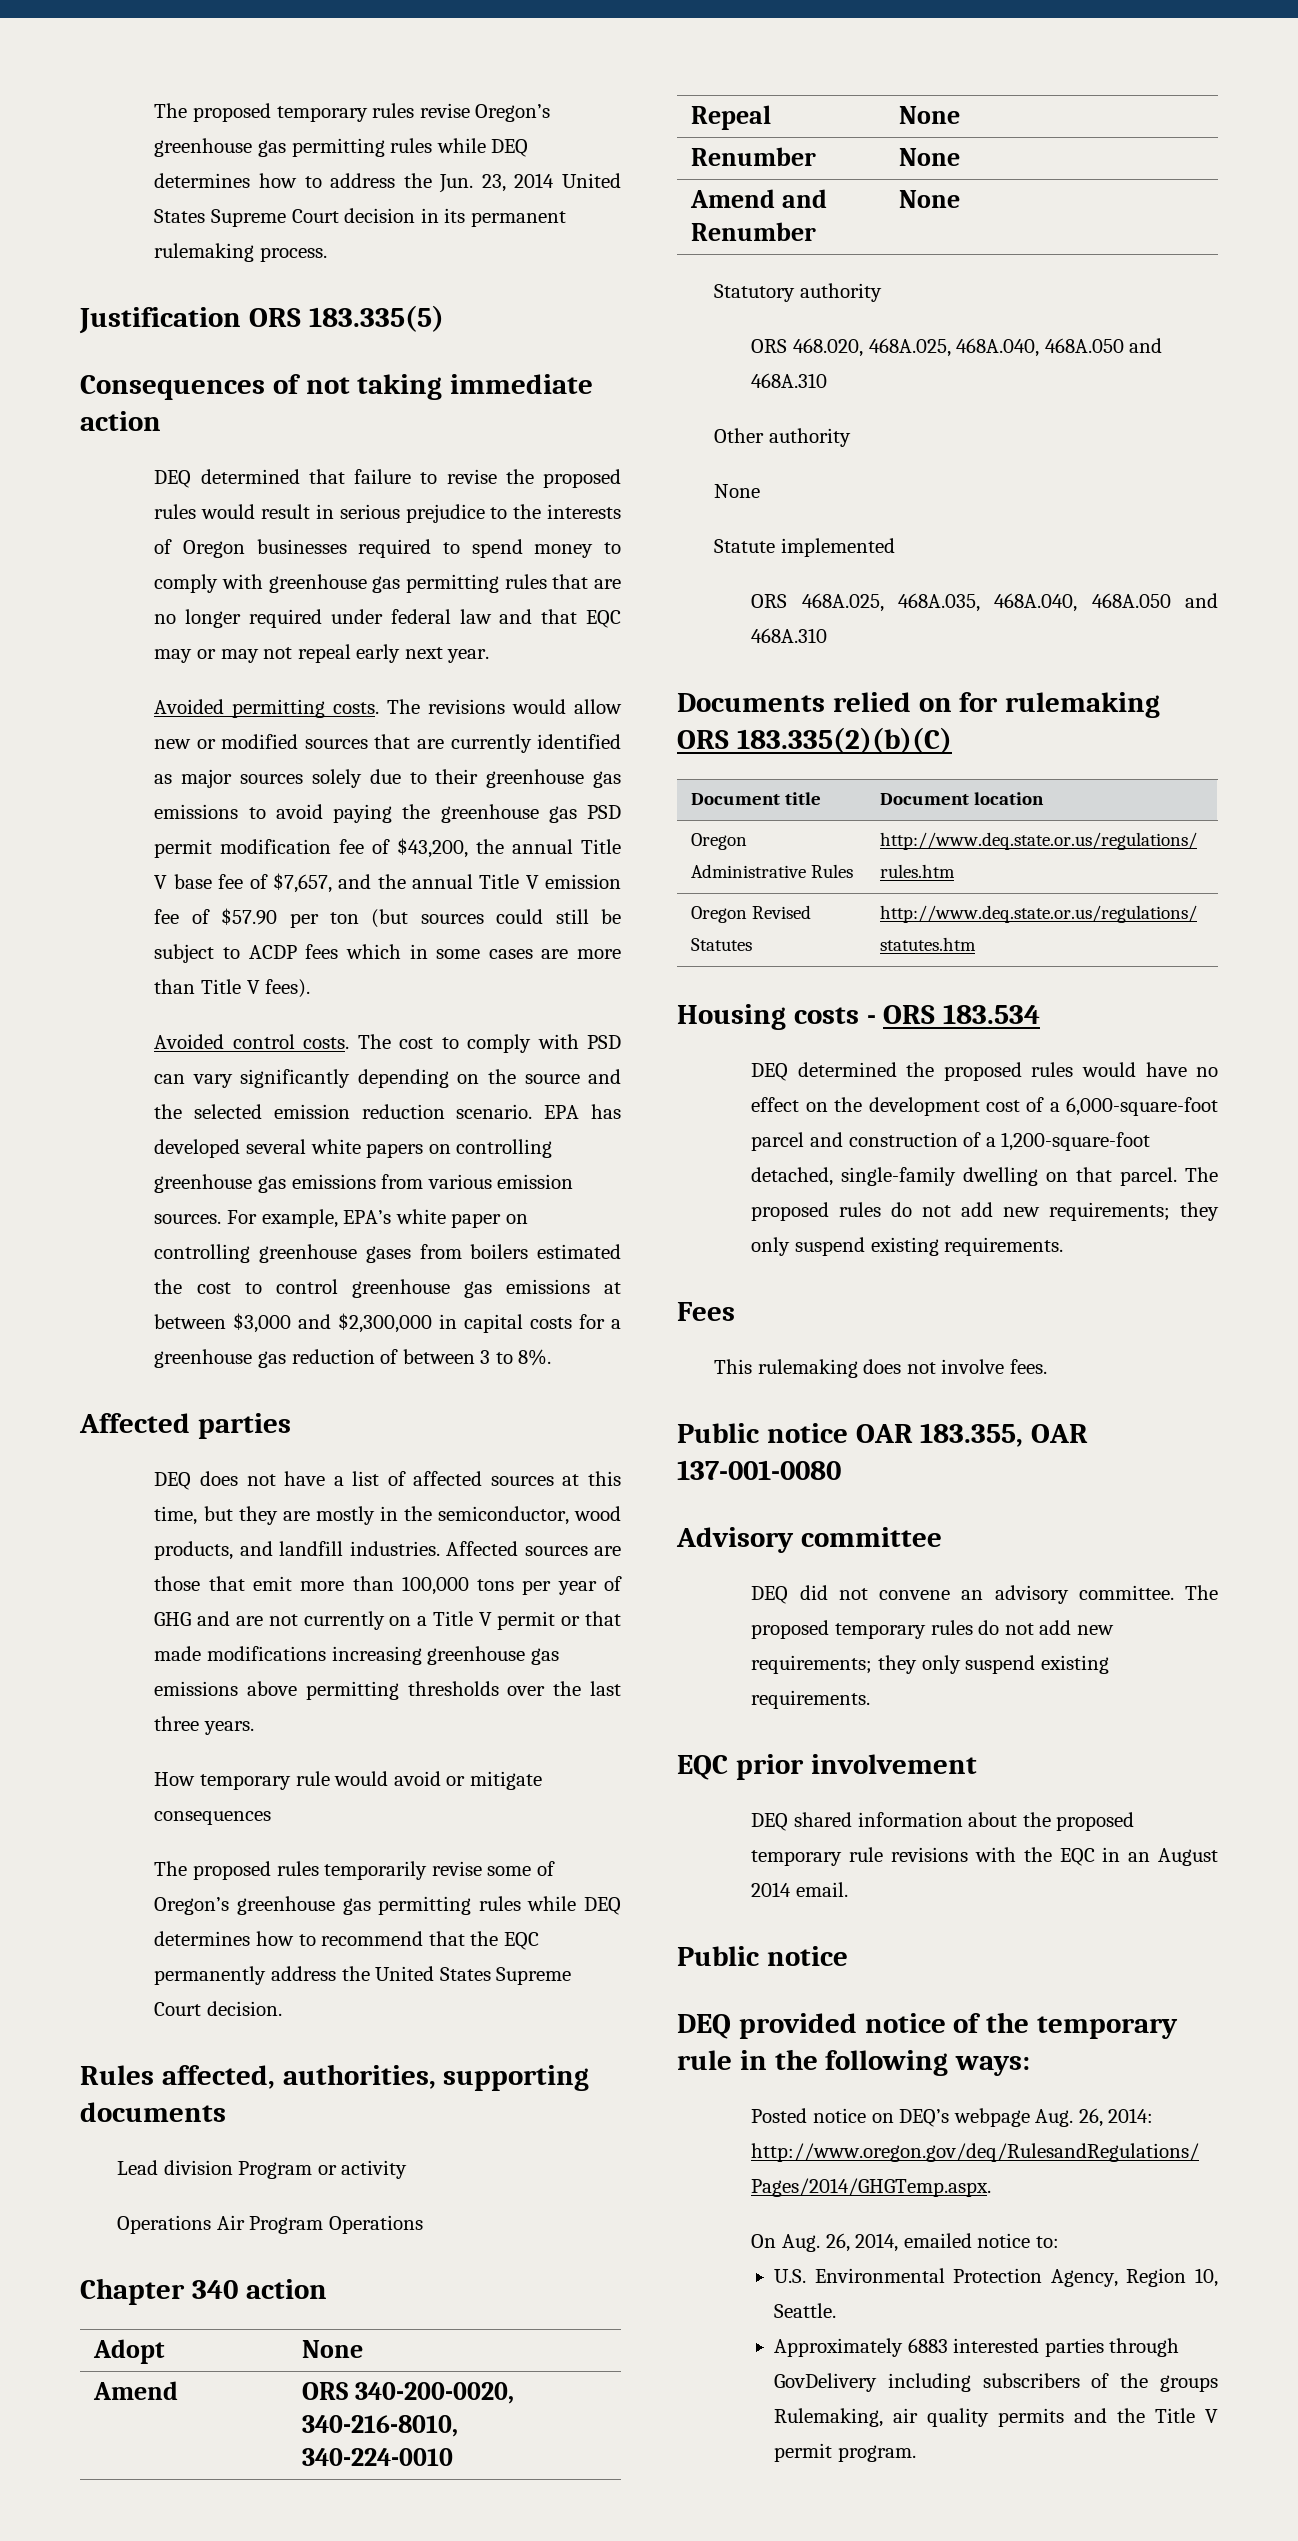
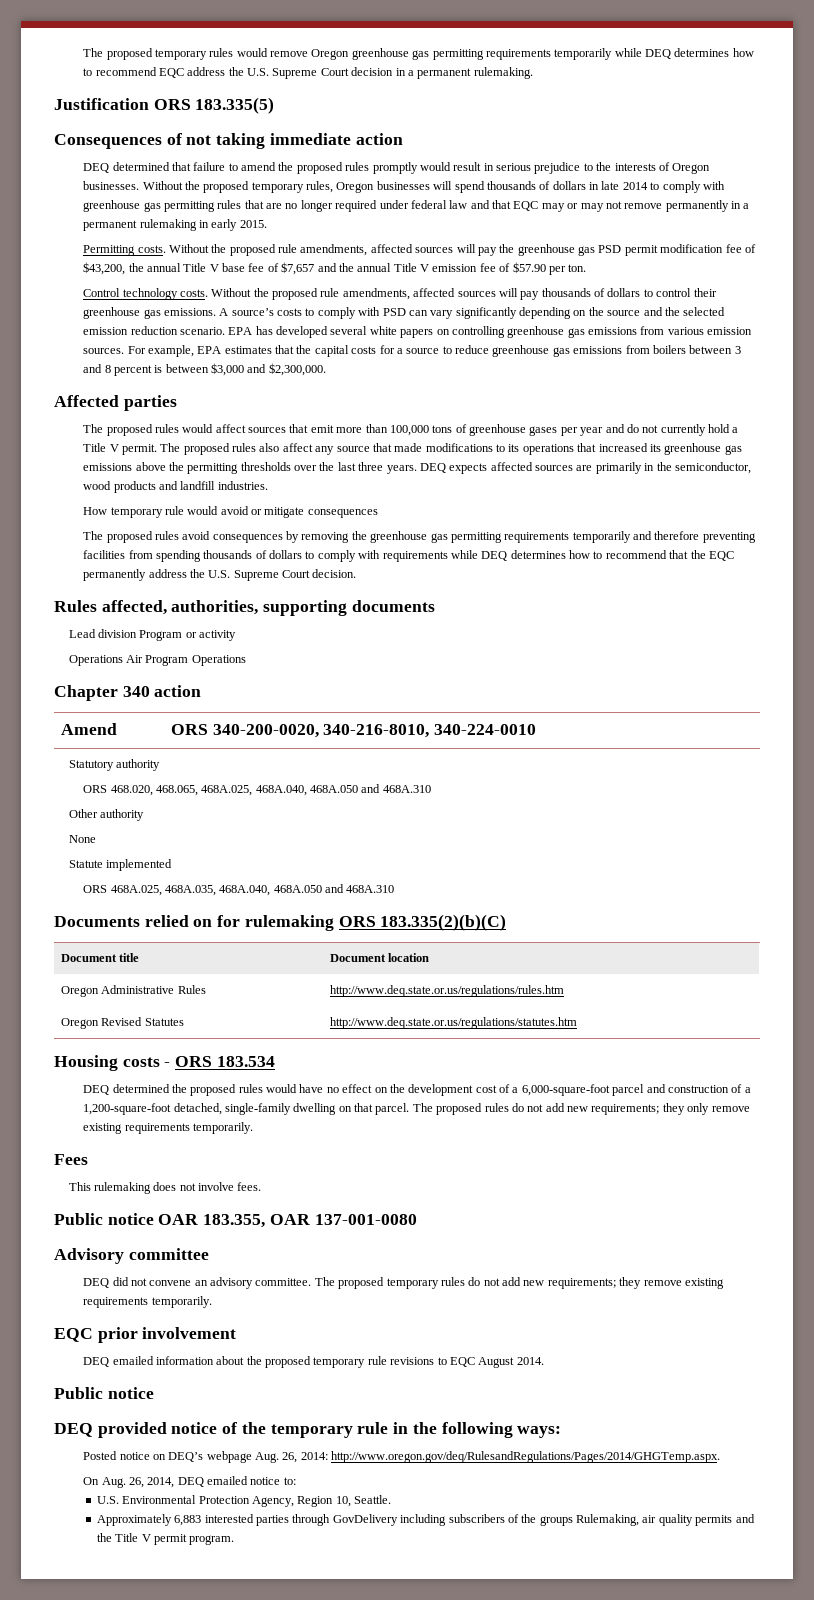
- The proposed temporary rules revise Oregon’s greenhouse gas permitting rules while DEQ determines how to address the Jun. 23, 2014 United States Supreme Court decision in its permanent rulemaking process.
+ The proposed temporary rules would remove Oregon greenhouse gas permitting requirements temporarily while DEQ determines how to recommend EQC address the U.S. Supreme Court decision in a permanent rulemaking.
- DEQ determined that failure to revise the proposed rules would result in serious prejudice to the interests of Oregon businesses required to spend money to comply with greenhouse gas permitting rules that are no longer required under federal law and that EQC may or may not repeal early next year.
- Avoided permitting costs. The revisions would allow new or modified sources that are currently identified as major sources solely due to their greenhouse gas emissions to avoid paying the greenhouse gas PSD permit modification fee of $43,200, the annual Title V base fee of $7,657, and the annual Title V emission fee of $57.90 per ton (but sources could still be subject to ACDP fees which in some cases are more than Title V fees).
- Avoided control costs. The cost to comply with PSD can vary significantly depending on the source and the selected emission reduction scenario.
+ DEQ determined that failure to amend the proposed rules promptly would result in serious prejudice to the interests of Oregon businesses. Without the proposed temporary rules, Oregon businesses will spend thousands of dollars in late 2014 to comply with greenhouse gas permitting rules that are no longer required under federal law and that EQC may or may not remove permanently in a permanent rulemaking in early 2015.
+ Permitting costs. Without the proposed rule amendments, affected sources will pay the greenhouse gas PSD permit modification fee of $43,200, the annual Title V base fee of $7,657 and the annual Title V emission fee of $57.90 per ton.
+ Control technology costs. Without the proposed rule amendments, affected sources will pay thousands of dollars to control their greenhouse gas emissions. A source’s costs to comply with PSD can vary significantly depending on the source and the selected emission reduction scenario.
- For example, EPA’s white paper on controlling greenhouse gases from boilers estimated the cost to control greenhouse gas emissions at between $3,000 and $2,300,000 in capital costs for a greenhouse gas reduction of between 3 to 8%.
+ For example, EPA estimates that the capital costs for a source to reduce greenhouse gas emissions from boilers between 3 and 8 percent is between $3,000 and $2,300,000.
  Affected parties
- DEQ does not have a list of affected sources at this time, but they are mostly in the semiconductor, wood products, and landfill industries. Affected sources are those that emit more than 100,000 tons per year of GHG and are not currently on a Title V permit or that made modifications increasing greenhouse gas emissions above permitting thresholds over the last three years.
+ The proposed rules would affect sources that emit more than 100,000 tons of greenhouse gases per year and do not currently hold a Title V permit. The proposed rules also affect any source that made modifications to its operations that increased its greenhouse gas emissions above the permitting thresholds over the last three years. DEQ expects affected sources are primarily in the semiconductor, wood products and landfill industries.
- The proposed rules temporarily revise some of Oregon’s greenhouse gas permitting rules while DEQ determines how to recommend that the EQC permanently address the United States Supreme Court decision.
+ The proposed rules avoid consequences by removing the greenhouse gas permitting requirements temporarily and therefore preventing facilities from spending thousands of dollars to comply with requirements while DEQ determines how to recommend that the EQC permanently address the U.S. Supreme Court decision.
- Adopt | None
- Repeal | None
- Renumber | None
- Amend and Renumber | None
- ORS 468.020, 468A.025, 468A.040, 468A.050 and 468A.310
+ ORS 468.020, 468.065, 468A.025, 468A.040, 468A.050 and 468A.310
- The proposed rules do not add new requirements; they only suspend existing requirements.
+ The proposed rules do not add new requirements; they only remove existing requirements temporarily.
- The proposed temporary rules do not add new requirements; they only suspend existing requirements.
+ The proposed temporary rules do not add new requirements; they remove existing requirements temporarily.
- DEQ shared information about the proposed temporary rule revisions with the EQC in an August 2014 email.
+ DEQ emailed information about the proposed temporary rule revisions to EQC August 2014.
- On Aug. 26, 2014, emailed notice to:
+ On Aug. 26, 2014, DEQ emailed notice to:
- Approximately 6883 interested parties through GovDelivery including subscribers of the groups Rulemaking, air quality permits and the Title V permit program.
+ Approximately 6,883 interested parties through GovDelivery including subscribers of the groups Rulemaking, air quality permits and the Title V permit program.

